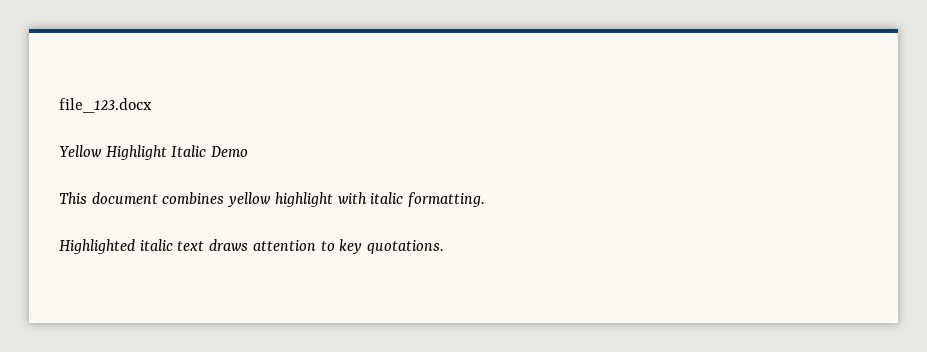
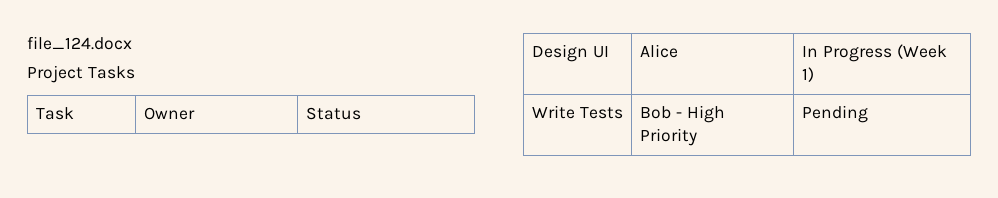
- file_123.docx
- Yellow Highlight Italic Demo
- This document combines yellow highlight with italic formatting.
- Highlighted italic text draws attention to key quotations.
+ file_124.docx
+ Project Tasks
+ Task | Owner | Status
+ Design UI | Alice | In Progress (Week 1)
+ Write Tests | Bob - High Priority | Pending

